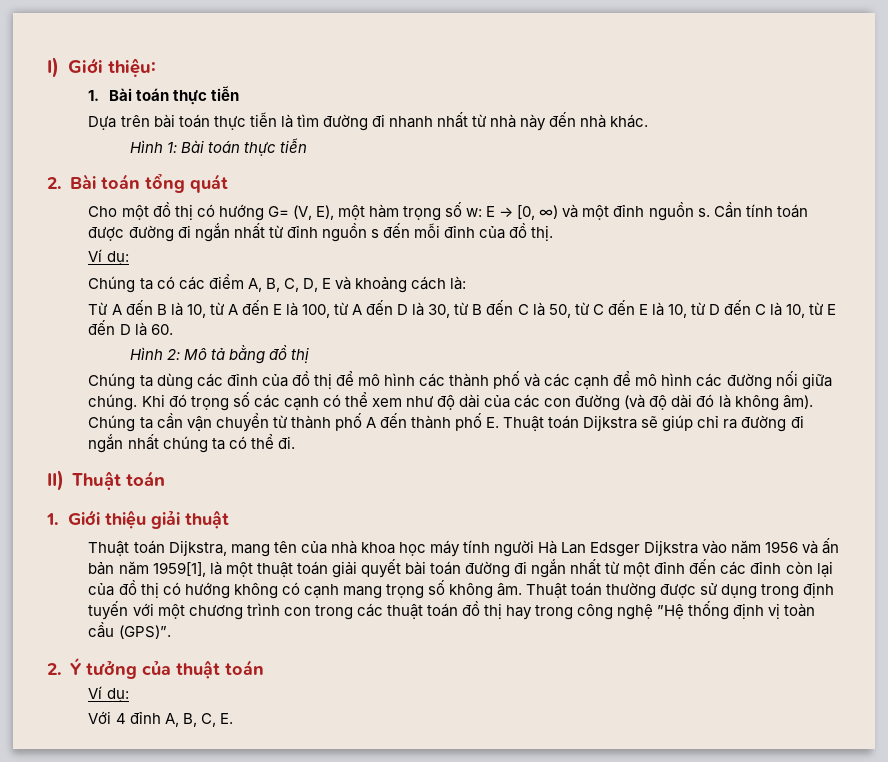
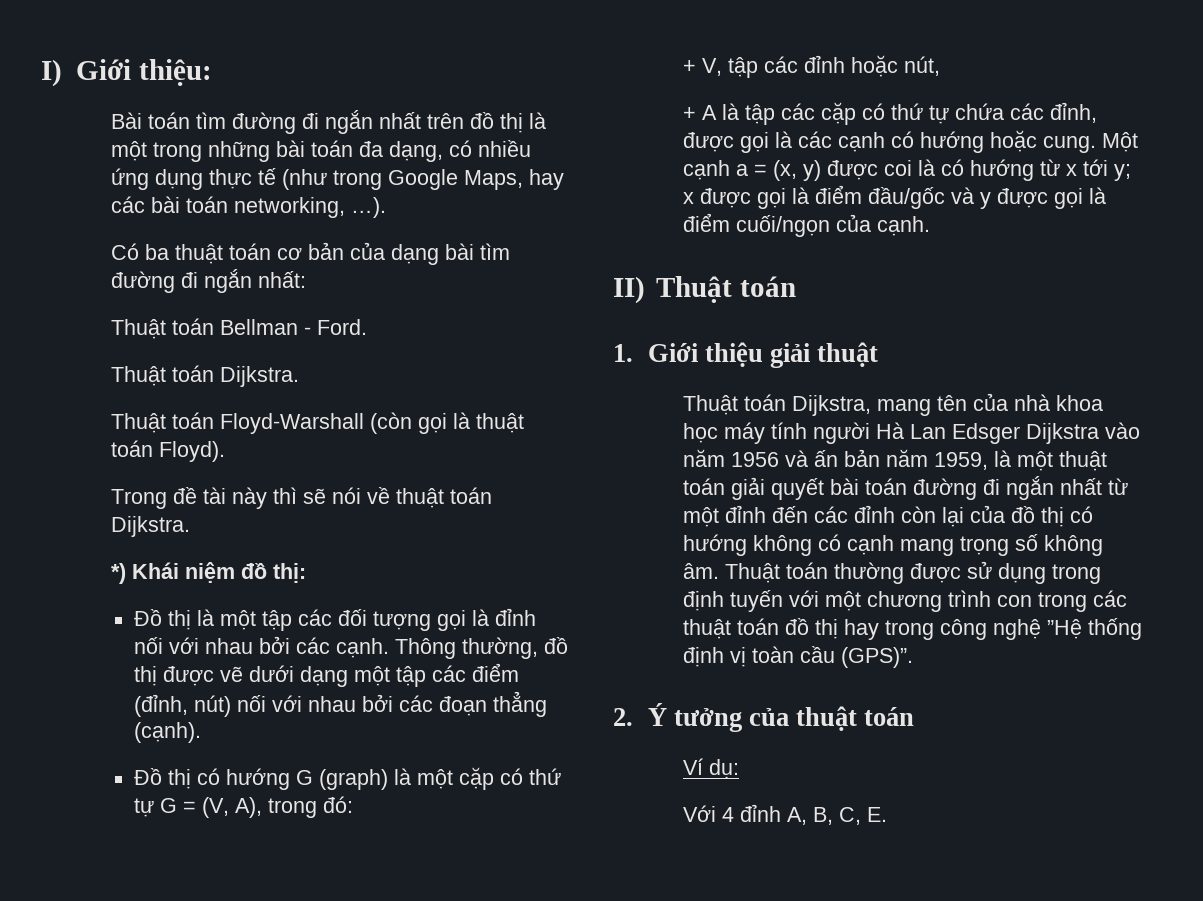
- 1. Bài toán thực tiễn
- Dựa trên bài toán thực tiễn là tìm đường đi nhanh nhất từ nhà này đến nhà khác.
- Hình 1: Bài toán thực tiễn
- 2. Bài toán tổng quát
- Cho một đồ thị có hướng G= (V, E), một hàm trọng số w: E → [0, ∞) và một đỉnh nguồn s. Cần tính toán được đường đi ngắn nhất từ đỉnh nguồn s đến mỗi đỉnh của đồ thị.
- Ví dụ:
- Chúng ta có các điểm A, B, C, D, E và khoảng cách là:
- Từ A đến B là 10, từ A đến E là 100, từ A đến D là 30, từ B đến C là 50, từ C đến E là 10, từ D đến C là 10, từ E đến D là 60.
- Hình 2: Mô tả bằng đồ thị
- Chúng ta dùng các đỉnh của đồ thị để mô hình các thành phố và các cạnh để mô hình các đường nối giữa chúng. Khi đó trọng số các cạnh có thể xem như độ dài của các con đường (và độ dài đó là không âm). Chúng ta cần vận chuyển từ thành phố A đến thành phố E. Thuật toán Dijkstra sẽ giúp chỉ ra đường đi ngắn nhất chúng ta có thể đi.
+ Bài toán tìm đường đi ngắn nhất trên đồ thị là một trong những bài toán đa dạng, có nhiều ứng dụng thực tế (như trong Google Maps, hay các bài toán networking, …).
+ Có ba thuật toán cơ bản của dạng bài tìm đường đi ngắn nhất:
+ Thuật toán Bellman - Ford.
+ Thuật toán Dijkstra.
+ Thuật toán Floyd-Warshall (còn gọi là thuật toán Floyd).
+ Trong đề tài này thì sẽ nói về thuật toán Dijkstra.
+ *) Khái niệm đồ thị:
+ Đồ thị là một tập các đối tượng gọi là đỉnh nối với nhau bởi các cạnh. Thông thường, đồ thị được vẽ dưới dạng một tập các điểm (đỉnh, nút) nối với nhau bởi các đoạn thẳng (cạnh).
+ Đồ thị có hướng G (graph) là một cặp có thứ tự G = (V, A), trong đó:
+ + V, tập các đỉnh hoặc nút,
+ + A là tập các cặp có thứ tự chứa các đỉnh, được gọi là các cạnh có hướng hoặc cung. Một cạnh a = (x, y) được coi là có hướng từ x tới y; x được gọi là điểm đầu/gốc và y được gọi là điểm cuối/ngọn của cạnh.
- Thuật toán Dijkstra, mang tên của nhà khoa học máy tính người Hà Lan Edsger Dijkstra vào năm 1956 và ấn bản năm 1959[1], là một thuật toán giải quyết bài toán đường đi ngắn nhất từ một đỉnh đến các đỉnh còn lại của đồ thị có hướng không có cạnh mang trọng số không âm.
+ Thuật toán Dijkstra, mang tên của nhà khoa học máy tính người Hà Lan Edsger Dijkstra vào năm 1956 và ấn bản năm 1959, là một thuật toán giải quyết bài toán đường đi ngắn nhất từ một đỉnh đến các đỉnh còn lại của đồ thị có hướng không có cạnh mang trọng số không âm.

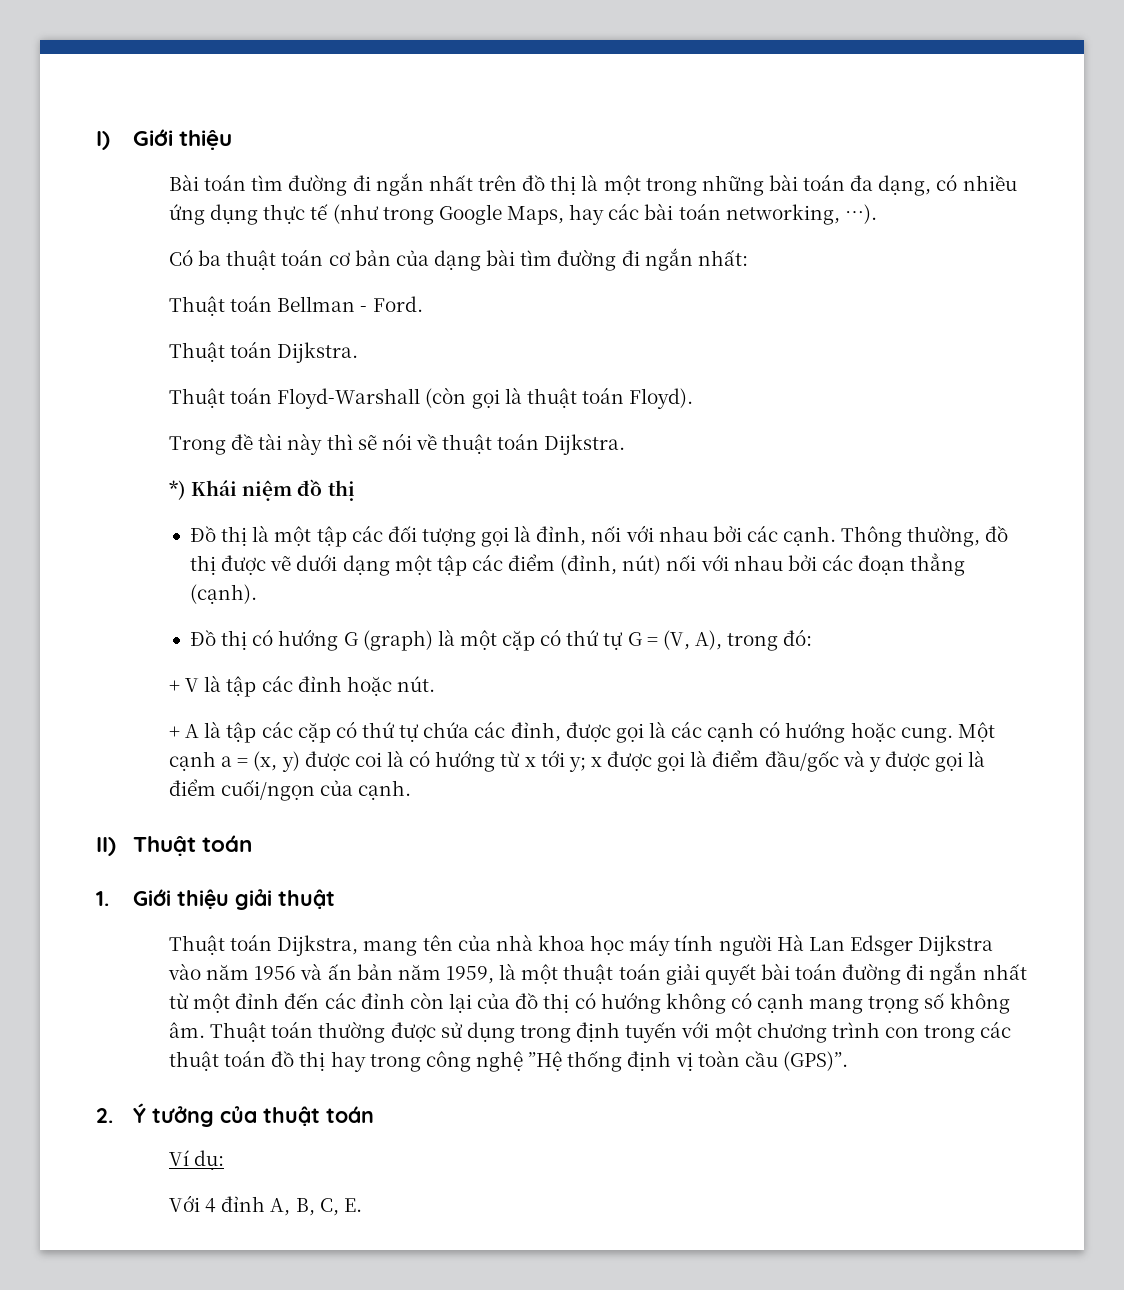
- I) Giới thiệu:
+ I) Giới thiệu
- *) Khái niệm đồ thị:
+ *) Khái niệm đồ thị
- Đồ thị là một tập các đối tượng gọi là đỉnh nối với nhau bởi các cạnh.
+ Đồ thị là một tập các đối tượng gọi là đỉnh, nối với nhau bởi các cạnh.
- + V, tập các đỉnh hoặc nút,
+ + V là tập các đỉnh hoặc nút.

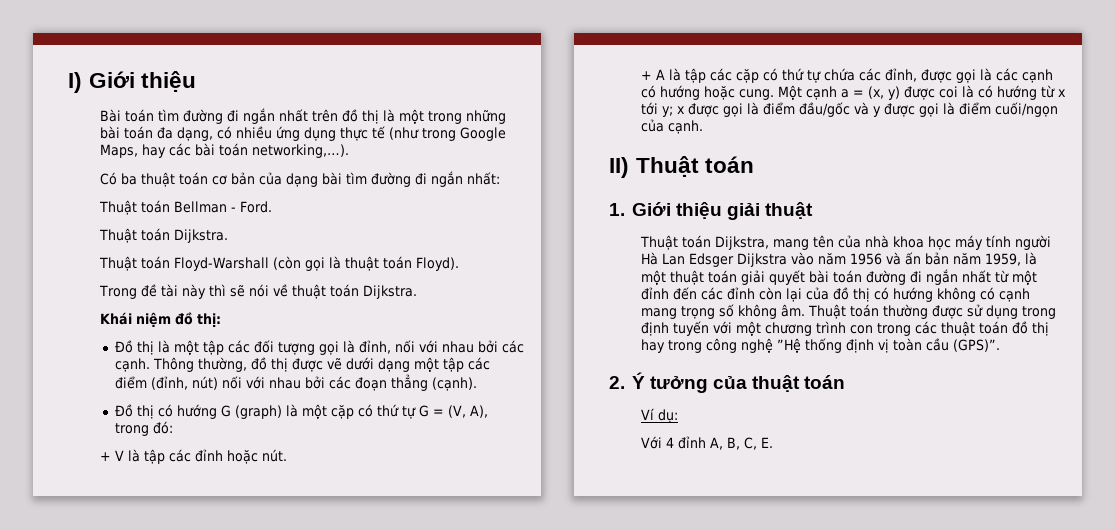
- Bài toán tìm đường đi ngắn nhất trên đồ thị là một trong những bài toán đa dạng, có nhiều ứng dụng thực tế (như trong Google Maps, hay các bài toán networking, …).
+ Bài toán tìm đường đi ngắn nhất trên đồ thị là một trong những bài toán đa dạng, có nhiều ứng dụng thực tế (như trong Google Maps, hay các bài toán networking,…).
- *) Khái niệm đồ thị
+ Khái niệm đồ thị:

